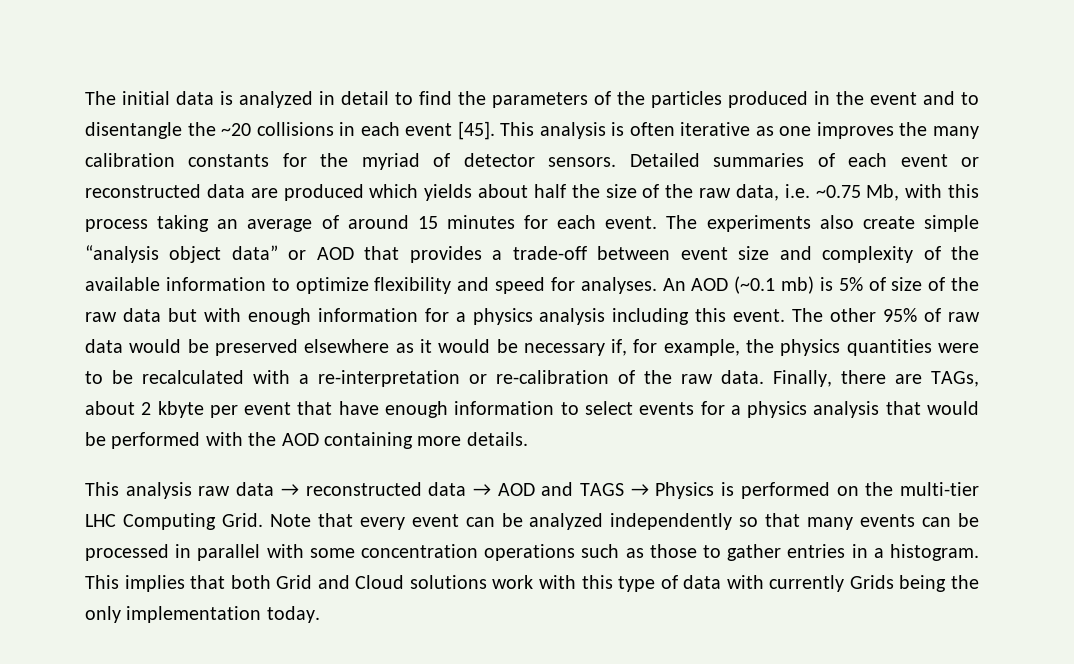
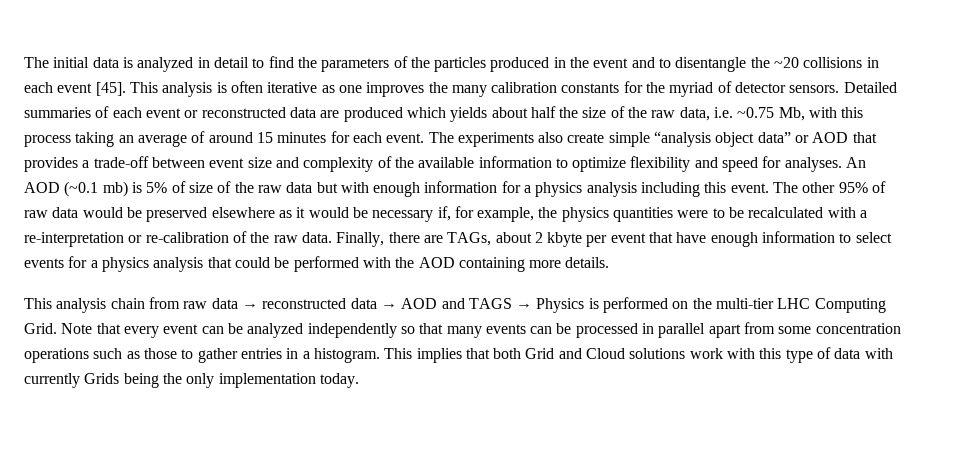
- Finally, there are TAGs, about 2 kbyte per event that have enough information to select events for a physics analysis that would be performed with the AOD containing more details.
+ Finally, there are TAGs, about 2 kbyte per event that have enough information to select events for a physics analysis that could be performed with the AOD containing more details.
- This analysis raw data → reconstructed data → AOD and TAGS → Physics is performed on the multi-tier LHC Computing Grid.
+ This analysis chain from raw data → reconstructed data → AOD and TAGS → Physics is performed on the multi-tier LHC Computing Grid.
- Note that every event can be analyzed independently so that many events can be processed in parallel with some concentration operations such as those to gather entries in a histogram.
+ Note that every event can be analyzed independently so that many events can be processed in parallel apart from some concentration operations such as those to gather entries in a histogram.

